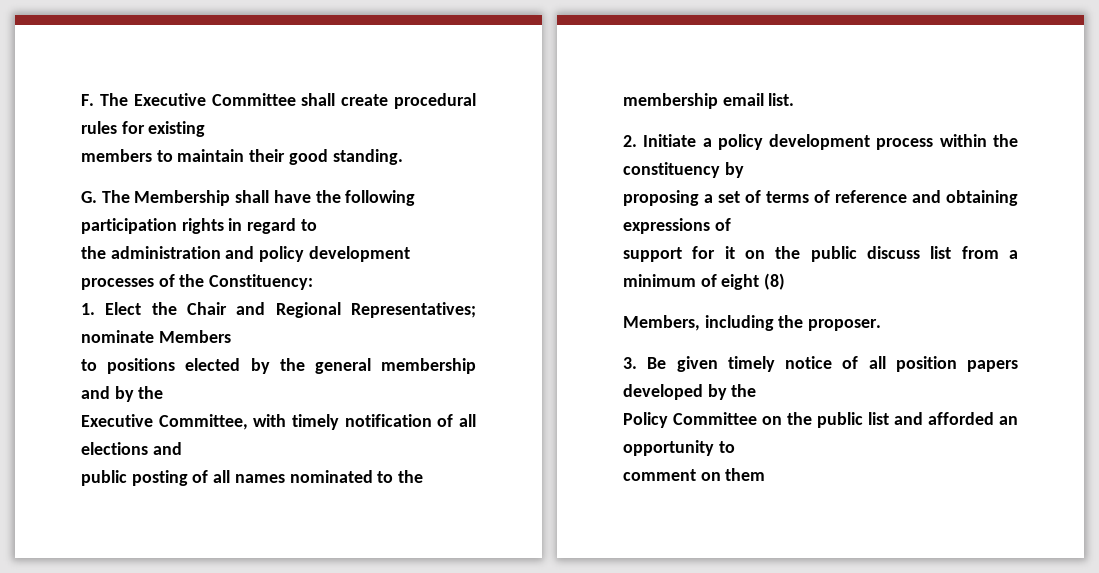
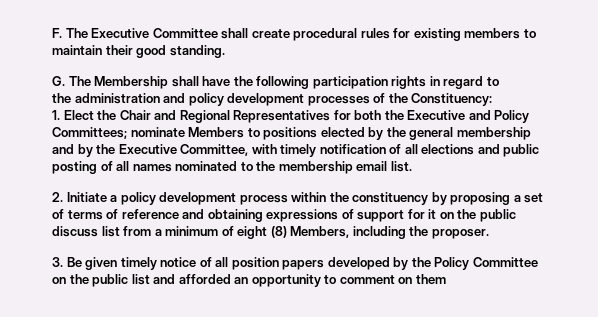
- F. The Executive Committee shall create procedural rules for existing
- members to maintain their good standing.
+ F. The Executive Committee shall create procedural rules for existing members to maintain their good standing.
- 1. Elect the Chair and Regional Representatives; nominate Members
- to positions elected by the general membership and by the
- Executive Committee, with timely notification of all elections and
- public posting of all names nominated to the membership email list.
+ 1. Elect the Chair and Regional Representatives for both the Executive and Policy Committees; nominate Members to positions elected by the general membership and by the Executive Committee, with timely notification of all elections and public posting of all names nominated to the membership email list.
- 2. Initiate a policy development process within the constituency by
- proposing a set of terms of reference and obtaining expressions of
- support for it on the public discuss list from a minimum of eight (8)
- Members, including the proposer.
+ 2. Initiate a policy development process within the constituency by proposing a set of terms of reference and obtaining expressions of support for it on the public discuss list from a minimum of eight (8) Members, including the proposer.
- 3. Be given timely notice of all position papers developed by the
- Policy Committee on the public list and afforded an opportunity to
- comment on them
+ 3. Be given timely notice of all position papers developed by the Policy Committee on the public list and afforded an opportunity to comment on them

